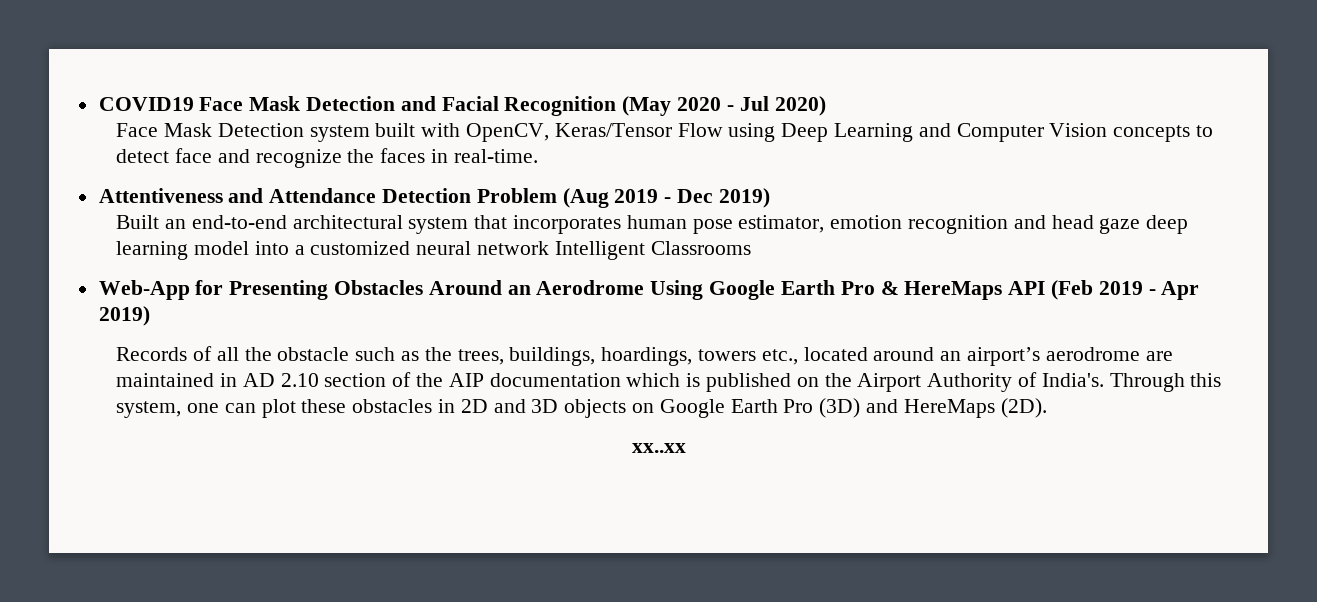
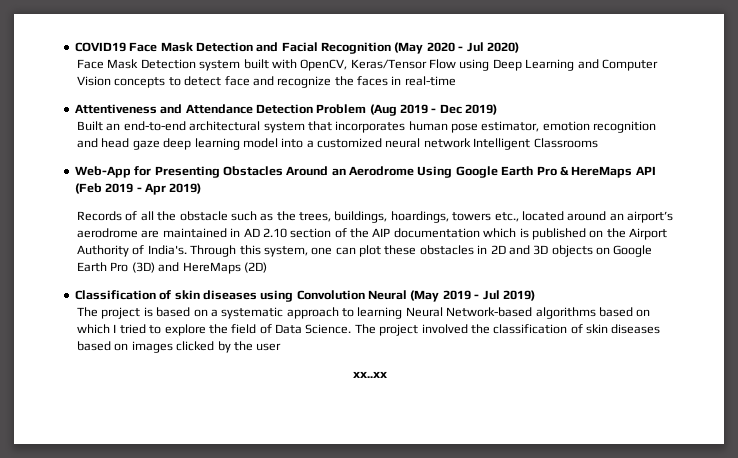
- Face Mask Detection system built with OpenCV, Keras/Tensor Flow using Deep Learning and Computer Vision concepts to detect face and recognize the faces in real-time.
+ Face Mask Detection system built with OpenCV, Keras/Tensor Flow using Deep Learning and Computer Vision concepts to detect face and recognize the faces in real-time
- Through this system, one can plot these obstacles in 2D and 3D objects on Google Earth Pro (3D) and HereMaps (2D).
+ Through this system, one can plot these obstacles in 2D and 3D objects on Google Earth Pro (3D) and HereMaps (2D)
+ Classification of skin diseases using Convolution Neural (May 2019 - Jul 2019)
+ The project is based on a systematic approach to learning Neural Network-based algorithms based on which I tried to explore the field of Data Science. The project involved the classification of skin diseases based on images clicked by the user

